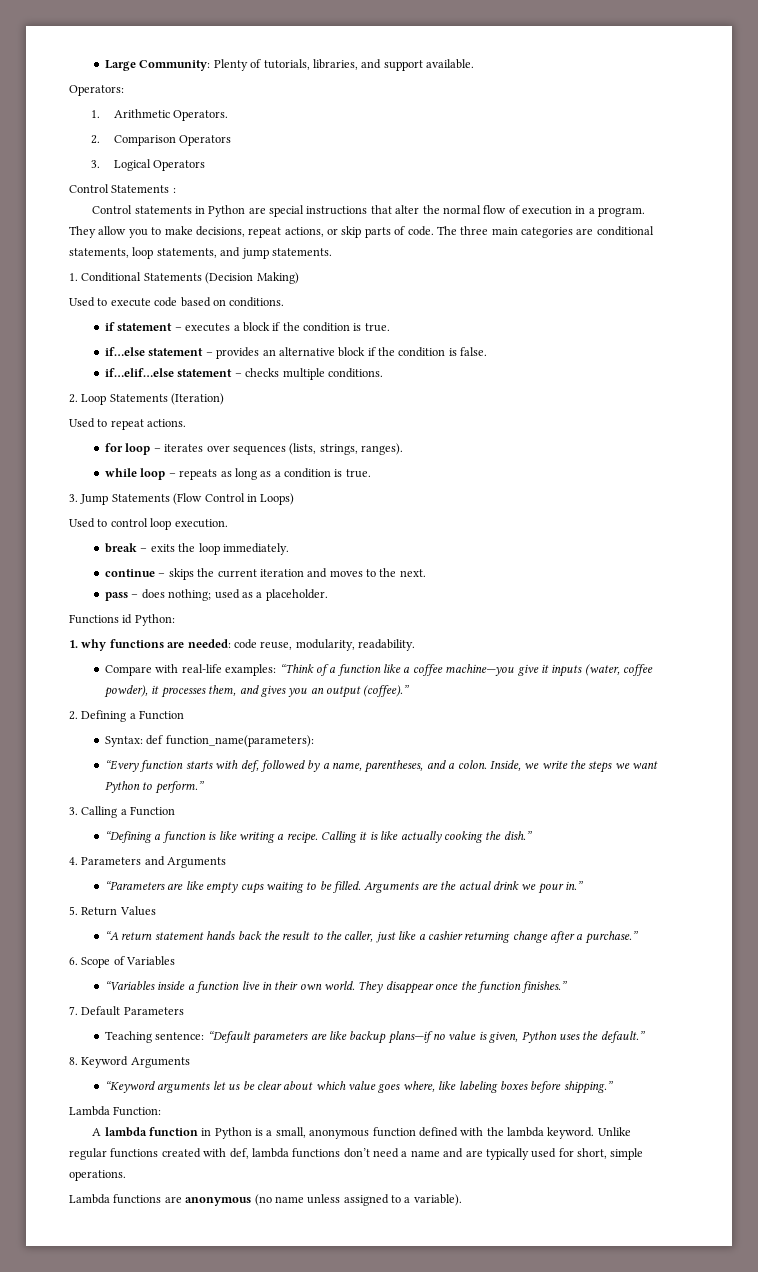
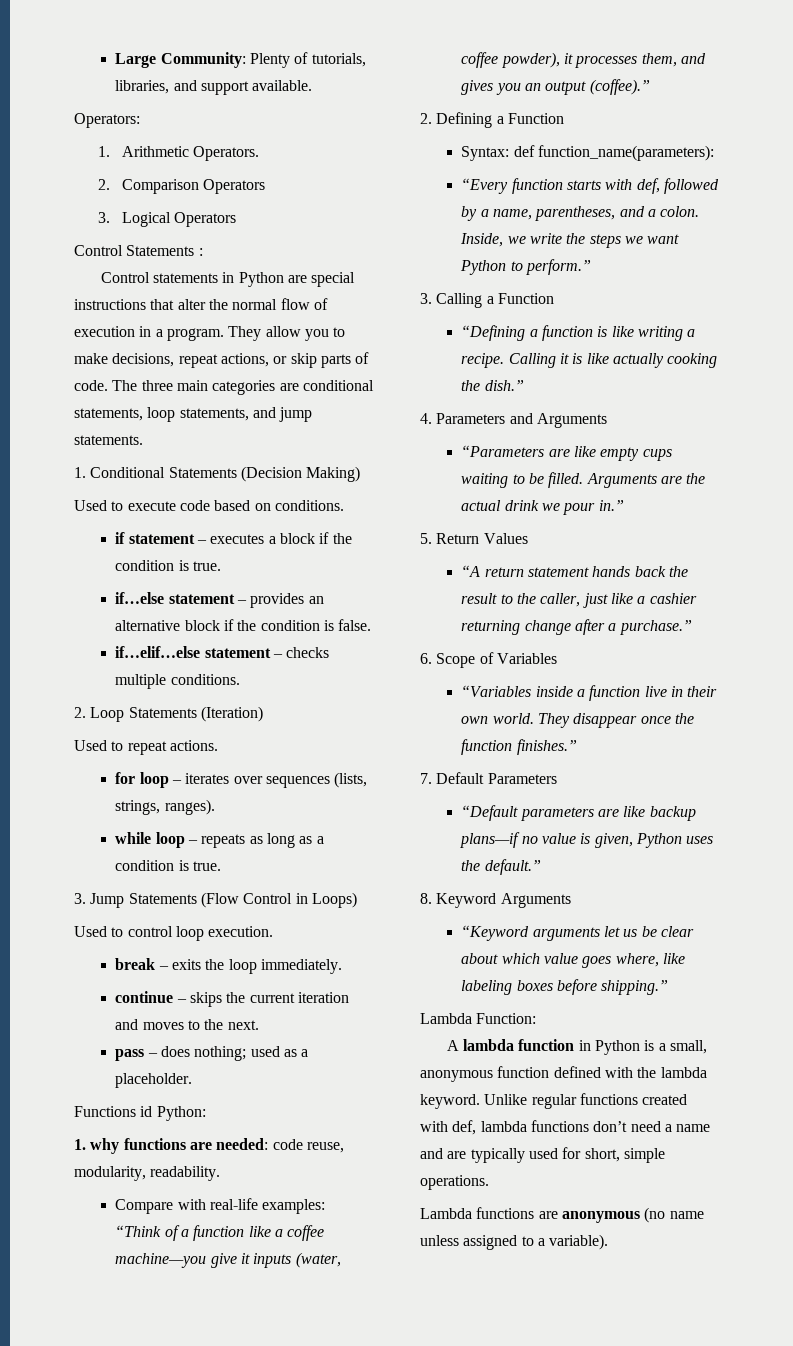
- Teaching sentence: “Default parameters are like backup plans—if no value is given, Python uses the default.”
+ “Default parameters are like backup plans—if no value is given, Python uses the default.”

